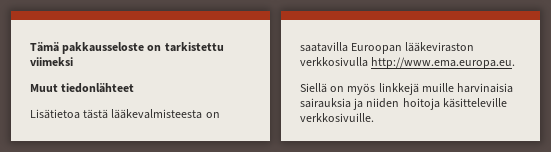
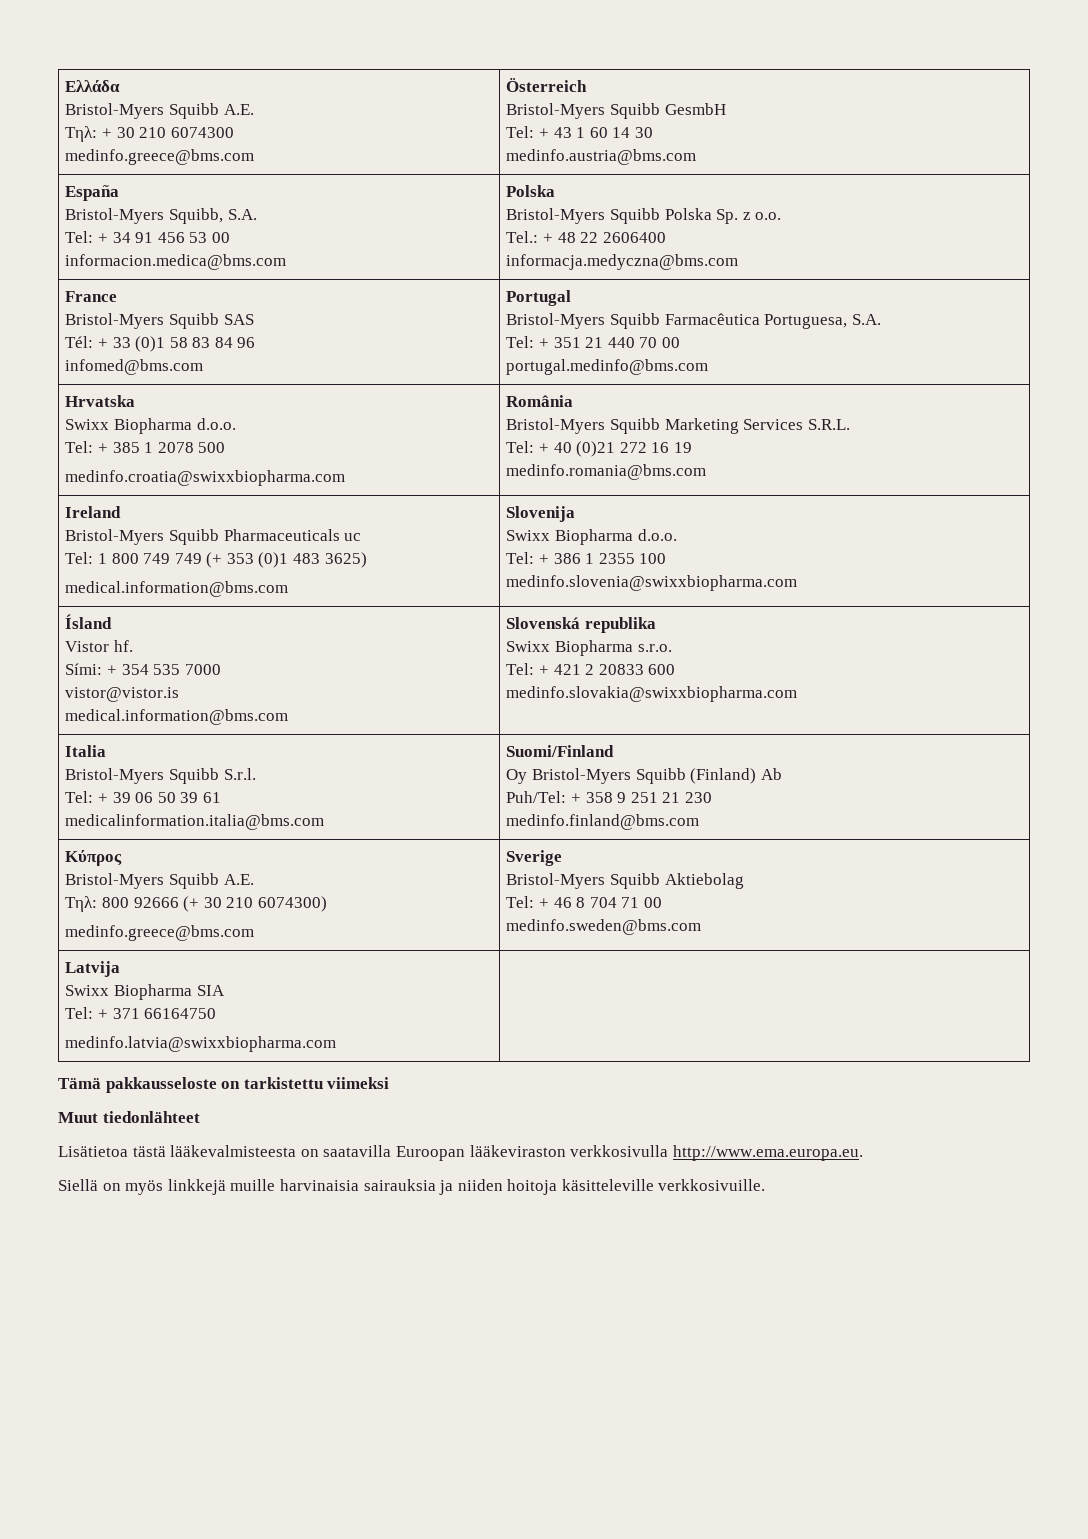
+ Ελλάδα
+ Bristol-Myers Squibb A.E.
+ Τηλ: + 30 210 6074300
+ medinfo.greece@bms.com | Österreich
+ Bristol-Myers Squibb GesmbH
+ Tel: + 43 1 60 14 30
+ medinfo.austria@bms.com
+ España
+ Bristol-Myers Squibb, S.A.
+ Tel: + 34 91 456 53 00
+ informacion.medica@bms.com | Polska
+ Bristol-Myers Squibb Polska Sp. z o.o.
+ Tel.: + 48 22 2606400
+ informacja.medyczna@bms.com
+ France
+ Bristol-Myers Squibb SAS
+ Tél: + 33 (0)1 58 83 84 96
+ infomed@bms.com | Portugal
+ Bristol-Myers Squibb Farmacêutica Portuguesa, S.A.
+ Tel: + 351 21 440 70 00
+ portugal.medinfo@bms.com
+ Hrvatska
+ Swixx Biopharma d.o.o.
+ Tel: + 385 1 2078 500
+ medinfo.croatia@swixxbiopharma.com | România
+ Bristol-Myers Squibb Marketing Services S.R.L.
+ Tel: + 40 (0)21 272 16 19
+ medinfo.romania@bms.com
+ Ireland
+ Bristol-Myers Squibb Pharmaceuticals uc
+ Tel: 1 800 749 749 (+ 353 (0)1 483 3625)
+ medical.information@bms.com | Slovenija
+ Swixx Biopharma d.o.o.
+ Tel: + 386 1 2355 100
+ medinfo.slovenia@swixxbiopharma.com
+ Ísland
+ Vistor hf.
+ Sími: + 354 535 7000
+ vistor@vistor.is
+ medical.information@bms.com | Slovenská republika
+ Swixx Biopharma s.r.o.
+ Tel: + 421 2 20833 600
+ medinfo.slovakia@swixxbiopharma.com
+ Italia
+ Bristol-Myers Squibb S.r.l.
+ Tel: + 39 06 50 39 61
+ medicalinformation.italia@bms.com | Suomi/Finland
+ Oy Bristol-Myers Squibb (Finland) Ab
+ Puh/Tel: + 358 9 251 21 230
+ medinfo.finland@bms.com
+ Κύπρος
+ Bristol-Myers Squibb A.E.
+ Τηλ: 800 92666 (+ 30 210 6074300)
+ medinfo.greece@bms.com | Sverige
+ Bristol-Myers Squibb Aktiebolag
+ Tel: + 46 8 704 71 00
+ medinfo.sweden@bms.com
+ Latvija
+ Swixx Biopharma SIA
+ Tel: + 371 66164750
+ medinfo.latvia@swixxbiopharma.com |

